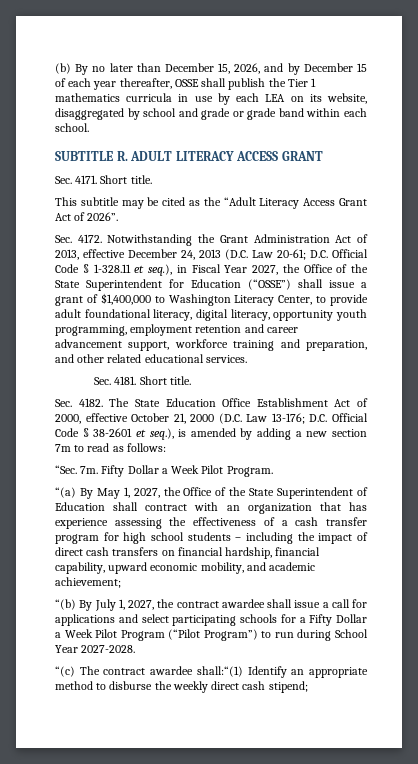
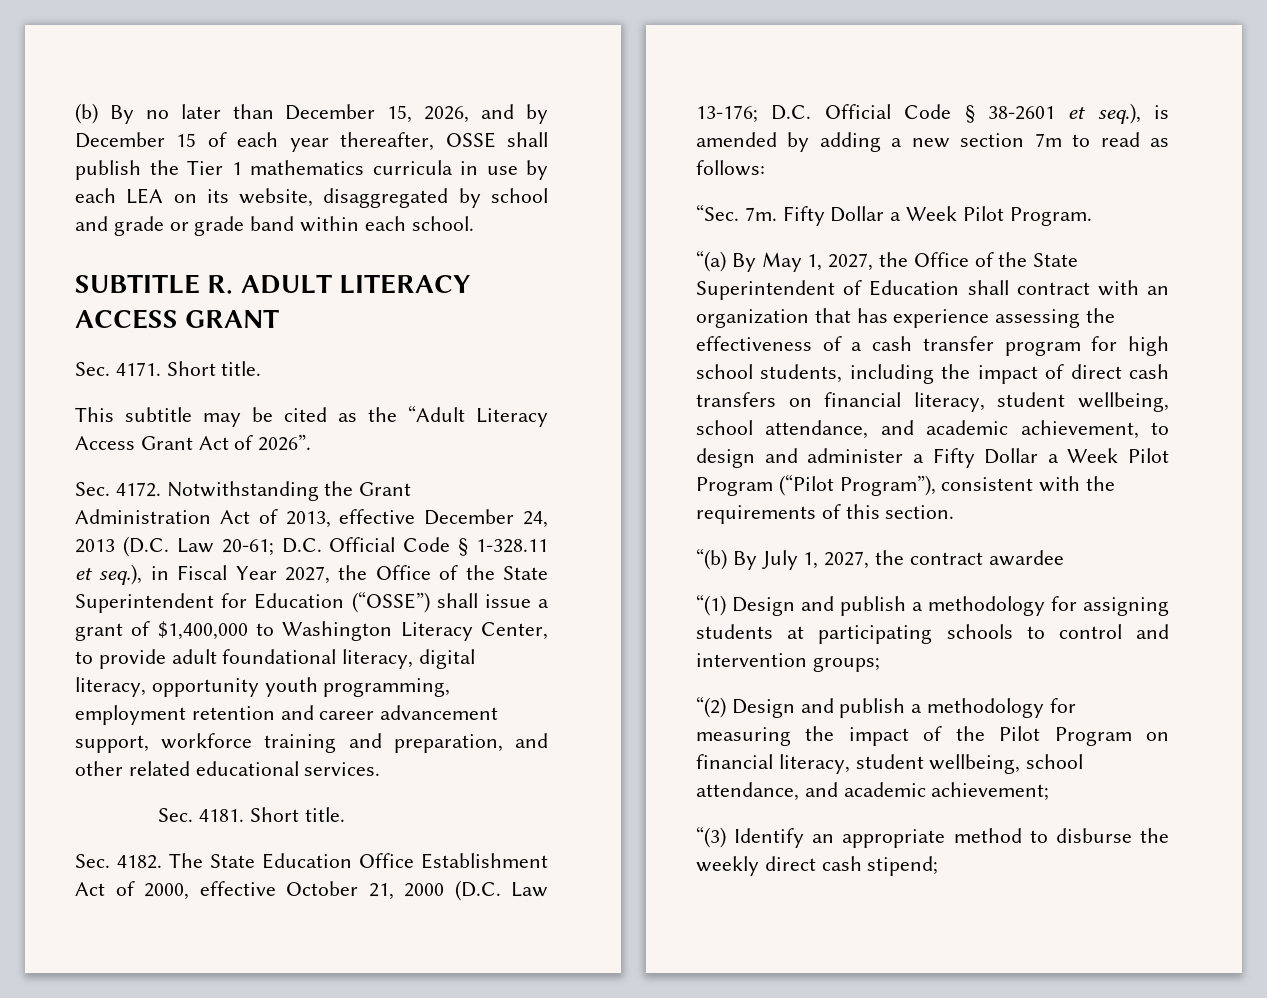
- “(a) By May 1, 2027, the Office of the State Superintendent of Education shall contract with an organization that has experience assessing the effectiveness of a cash transfer program for high school students – including the impact of direct cash transfers on financial hardship, financial capability, upward economic mobility, and academic achievement;
+ “(a) By May 1, 2027, the Office of the State Superintendent of Education shall contract with an organization that has experience assessing the effectiveness of a cash transfer program for high school students, including the impact of direct cash transfers on financial literacy, student wellbeing, school attendance, and academic achievement, to design and administer a Fifty Dollar a Week Pilot Program (“Pilot Program”), consistent with the requirements of this section.
- “(b) By July 1, 2027, the contract awardee shall issue a call for applications and select participating schools for a Fifty Dollar a Week Pilot Program (“Pilot Program”) to run during School Year 2027-2028.
- “(c) The contract awardee shall:“(1) Identify an appropriate method to disburse the weekly direct cash stipend;
+ “(b) By July 1, 2027, the contract awardee
+ “(1) Design and publish a methodology for assigning students at participating schools to control and intervention groups;
+ “(2) Design and publish a methodology for measuring the impact of the Pilot Program on financial literacy, student wellbeing, school attendance, and academic achievement;
+ “(3) Identify an appropriate method to disburse the weekly direct cash stipend;

